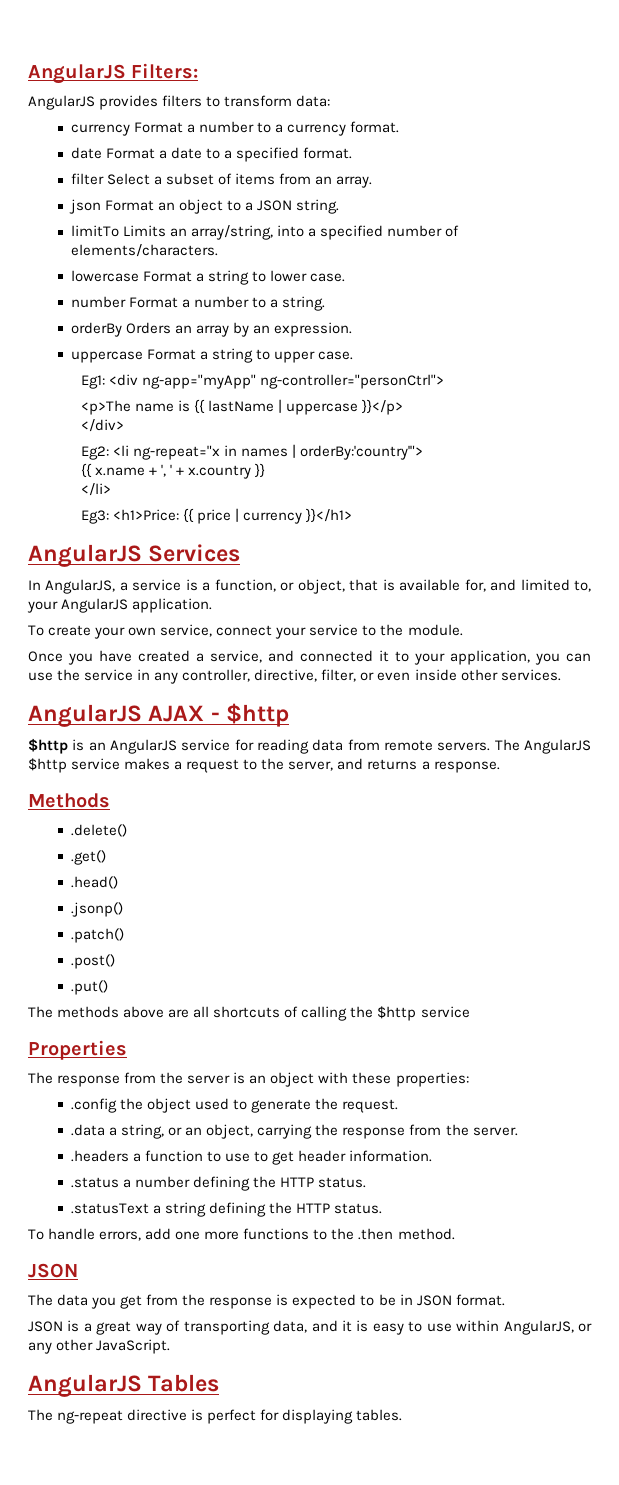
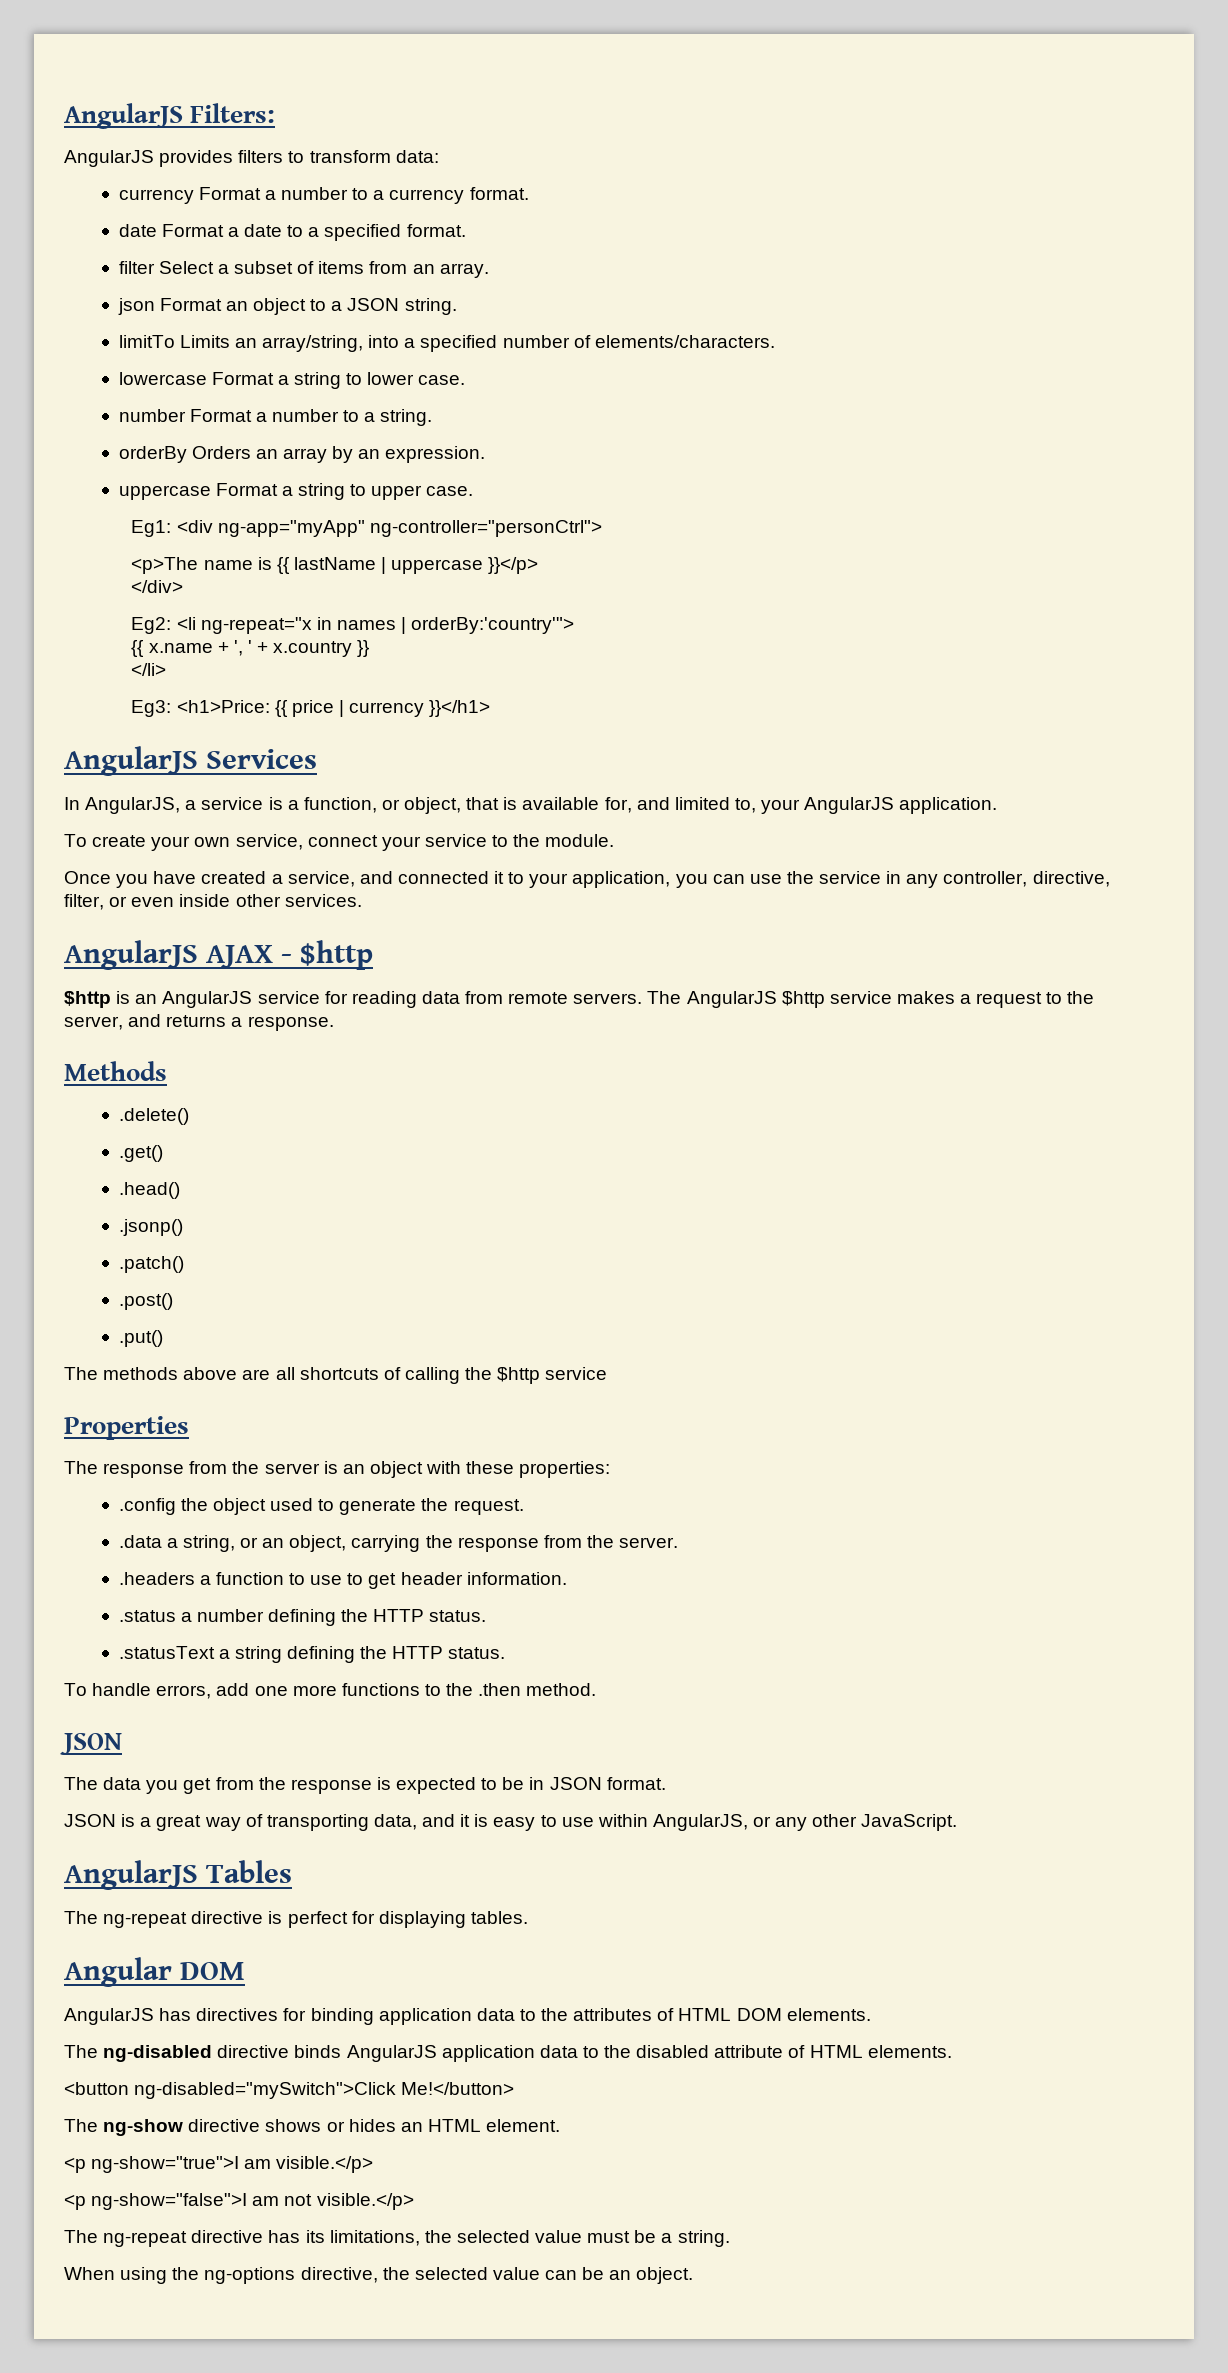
+ Angular DOM
+ AngularJS has directives for binding application data to the attributes of HTML DOM elements.
+ The ng-disabled directive binds AngularJS application data to the disabled attribute of HTML elements.
+ <button ng-disabled="mySwitch">Click Me!</button>
+ The ng-show directive shows or hides an HTML element.
+ <p ng-show="true">I am visible.</p>
+ <p ng-show="false">I am not visible.</p>
+ The ng-repeat directive has its limitations, the selected value must be a string.
+ When using the ng-options directive, the selected value can be an object.

